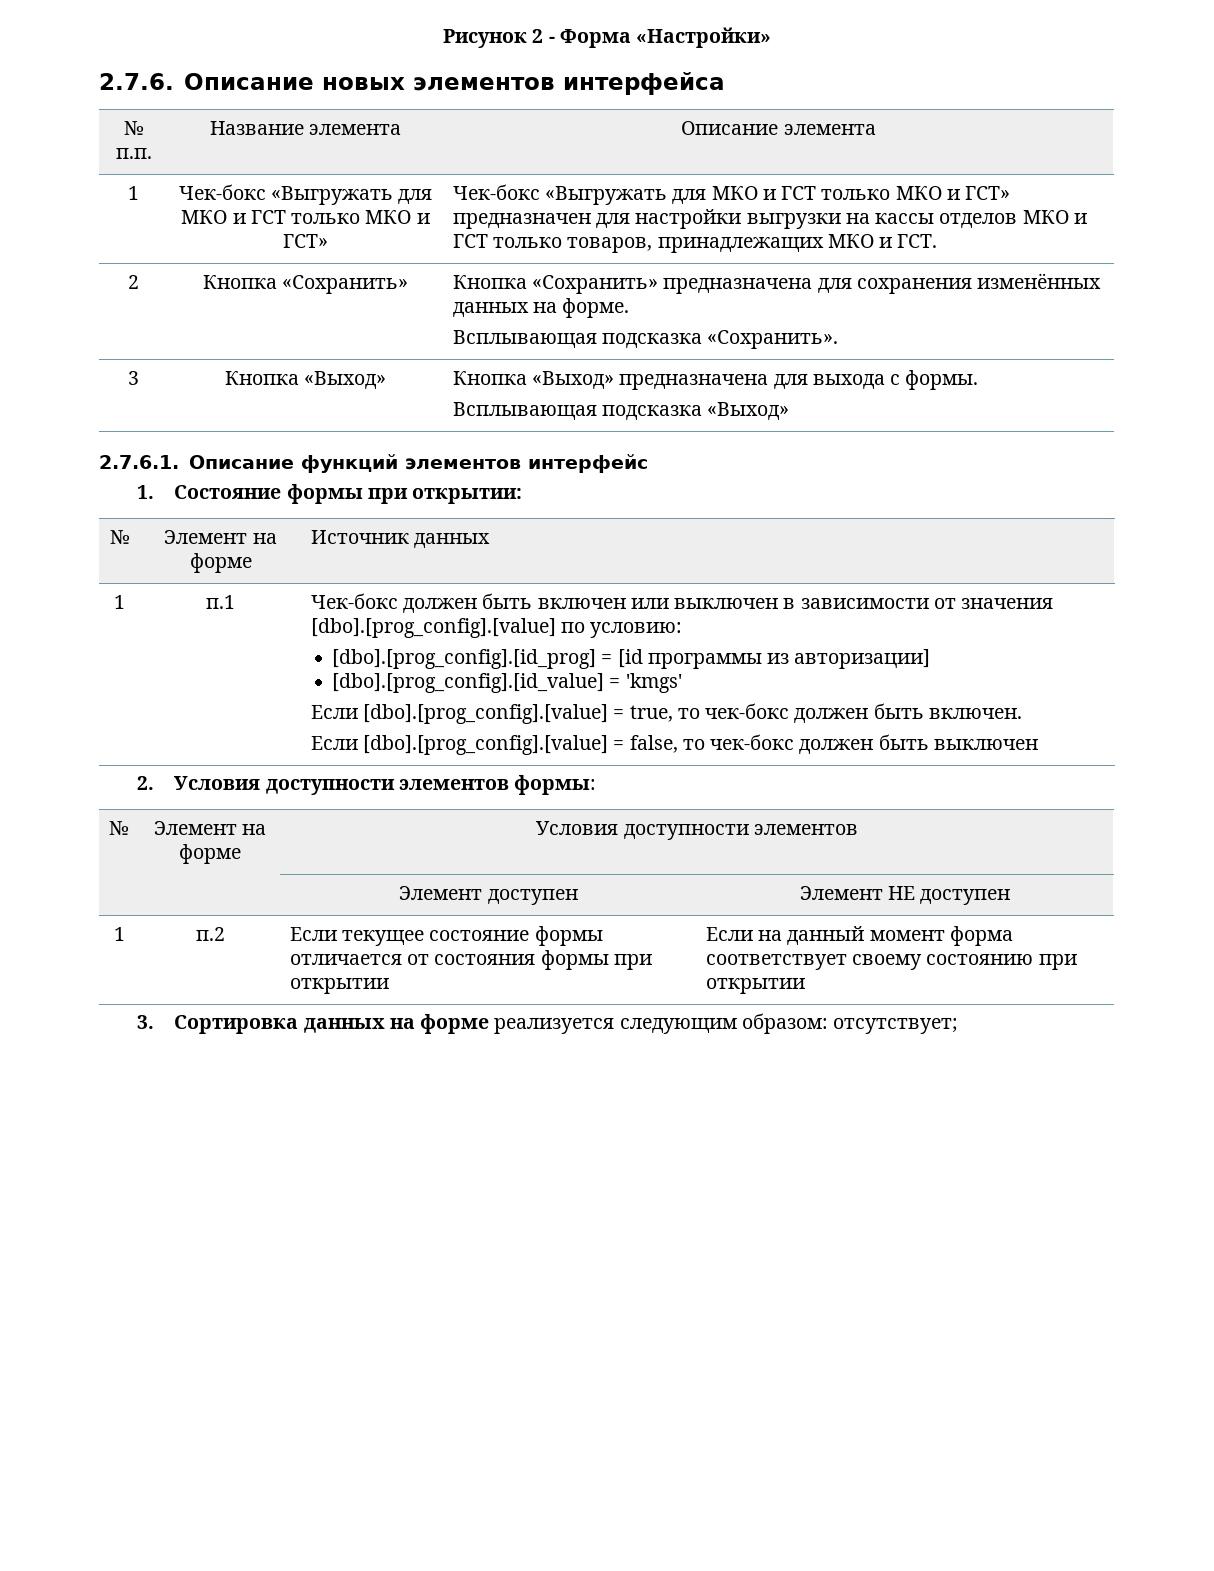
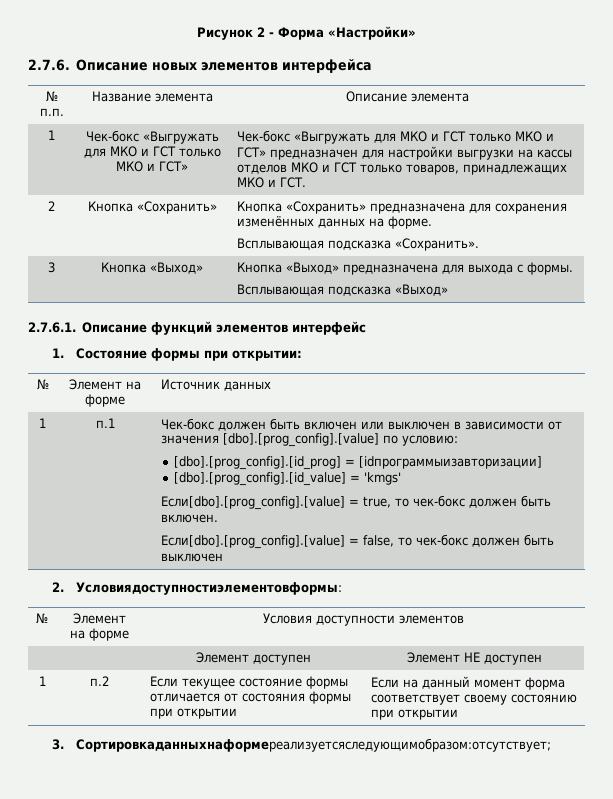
- [dbo].[prog_config].[id_prog] = [id программы из авторизации]
+ [dbo].[prog_config].[id_prog] = [idпрограммыизавторизации]
- Если [dbo].[prog_config].[value] = true, то чек-бокс должен быть включен.
+ Если[dbo].[prog_config].[value] = true, то чек-бокс должен быть включен.
- Если [dbo].[prog_config].[value] = false, то чек-бокс должен быть выключен
+ Если[dbo].[prog_config].[value] = false, то чек-бокс должен быть выключен
- 2. Условия доступности элементов формы:
+ 2. Условиядоступностиэлементовформы:
- 3. Сортировка данных на форме реализуется следующим образом: отсутствует;
+ 3. Сортировкаданныхнаформереализуетсяследующимобразом:отсутствует;

